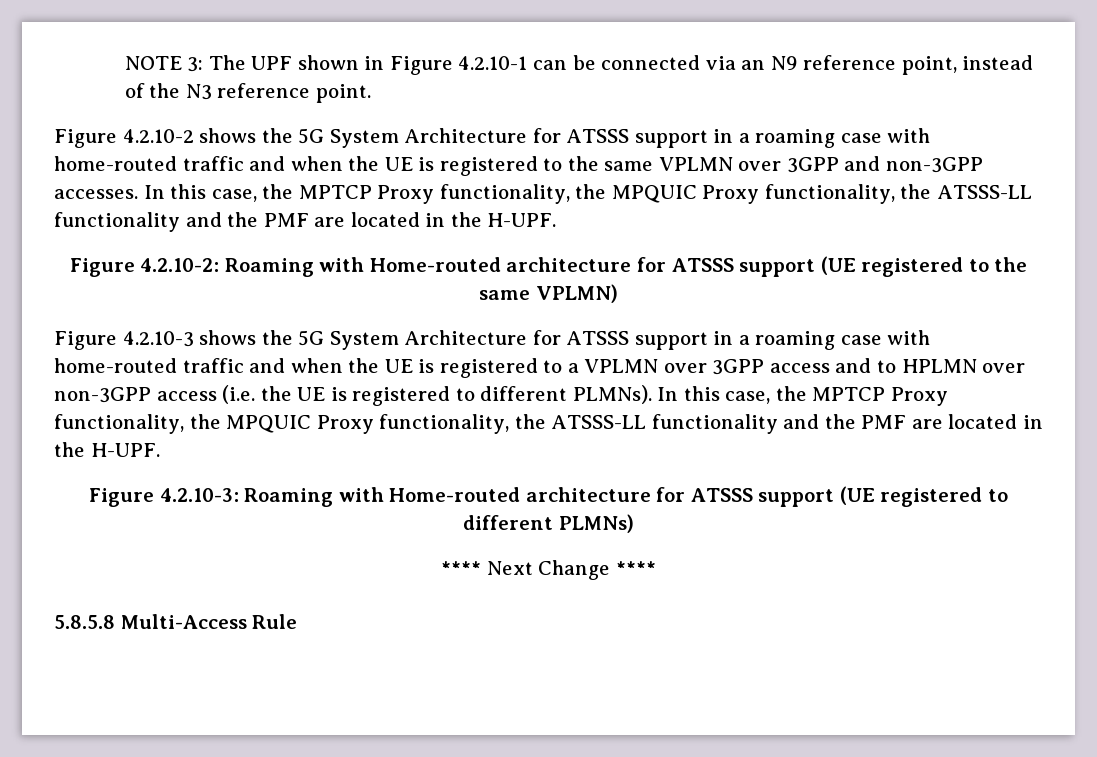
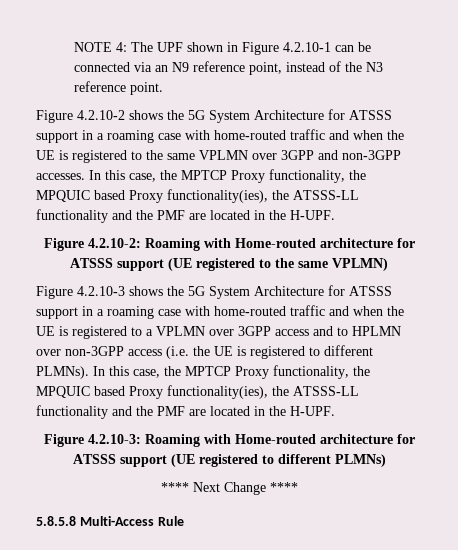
- NOTE 3: The UPF shown in Figure 4.2.10-1 can be connected via an N9 reference point, instead of the N3 reference point.
+ NOTE 4: The UPF shown in Figure 4.2.10-1 can be connected via an N9 reference point, instead of the N3 reference point.
- Figure 4.2.10-2 shows the 5G System Architecture for ATSSS support in a roaming case with home-routed traffic and when the UE is registered to the same VPLMN over 3GPP and non-3GPP accesses. In this case, the MPTCP Proxy functionality, the MPQUIC Proxy functionality, the ATSSS-LL functionality and the PMF are located in the H-UPF.
+ Figure 4.2.10-2 shows the 5G System Architecture for ATSSS support in a roaming case with home-routed traffic and when the UE is registered to the same VPLMN over 3GPP and non-3GPP accesses. In this case, the MPTCP Proxy functionality, the MPQUIC based Proxy functionality(ies), the ATSSS-LL functionality and the PMF are located in the H-UPF.
- Figure 4.2.10-3 shows the 5G System Architecture for ATSSS support in a roaming case with home-routed traffic and when the UE is registered to a VPLMN over 3GPP access and to HPLMN over non-3GPP access (i.e. the UE is registered to different PLMNs). In this case, the MPTCP Proxy functionality, the MPQUIC Proxy functionality, the ATSSS-LL functionality and the PMF are located in the H-UPF.
+ Figure 4.2.10-3 shows the 5G System Architecture for ATSSS support in a roaming case with home-routed traffic and when the UE is registered to a VPLMN over 3GPP access and to HPLMN over non-3GPP access (i.e. the UE is registered to different PLMNs). In this case, the MPTCP Proxy functionality, the MPQUIC based Proxy functionality(ies), the ATSSS-LL functionality and the PMF are located in the H-UPF.

